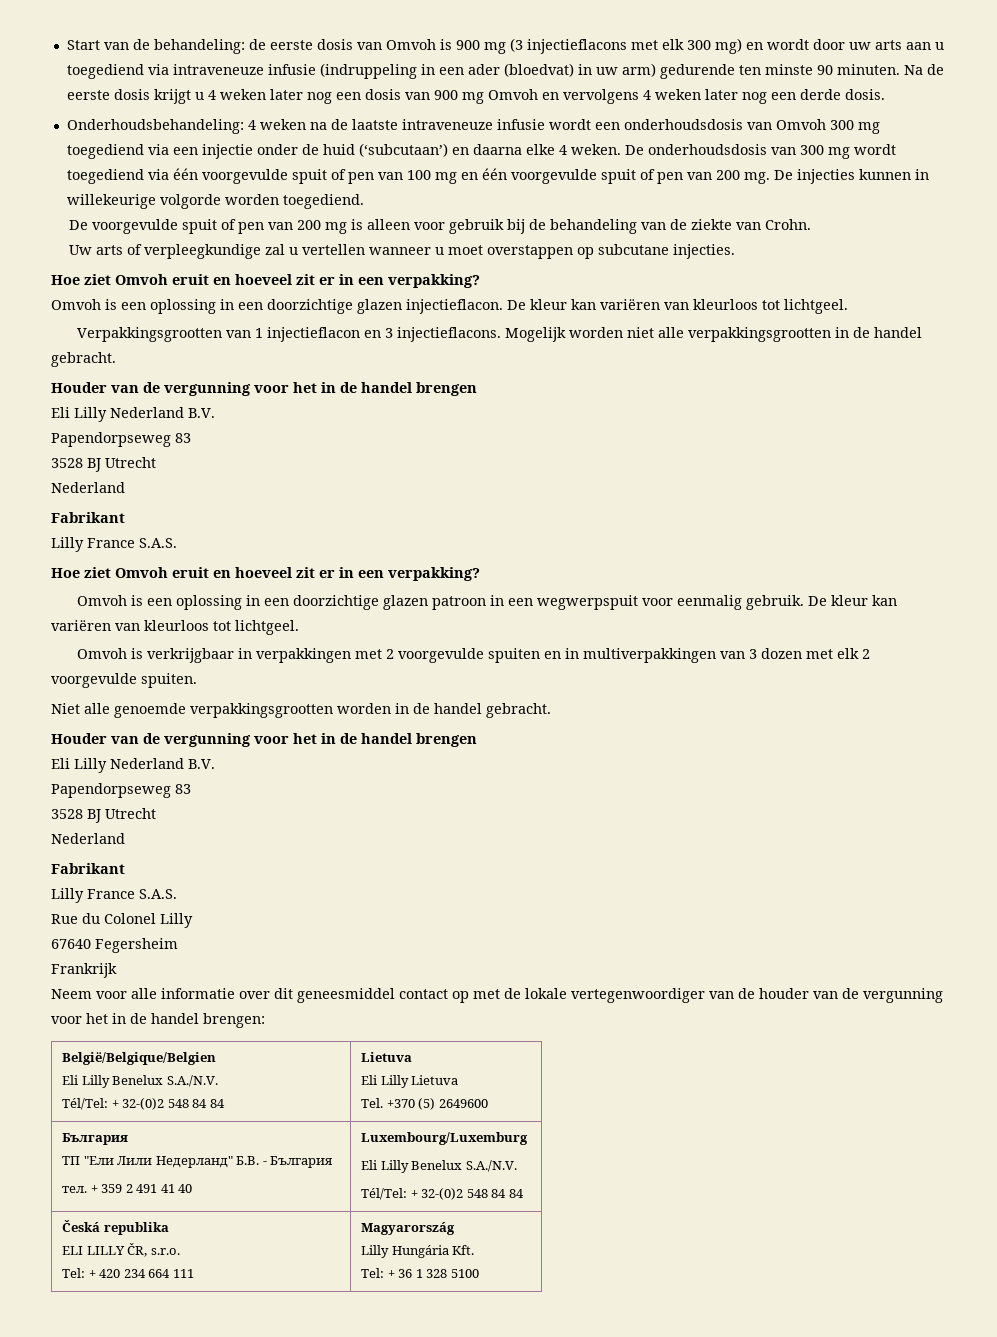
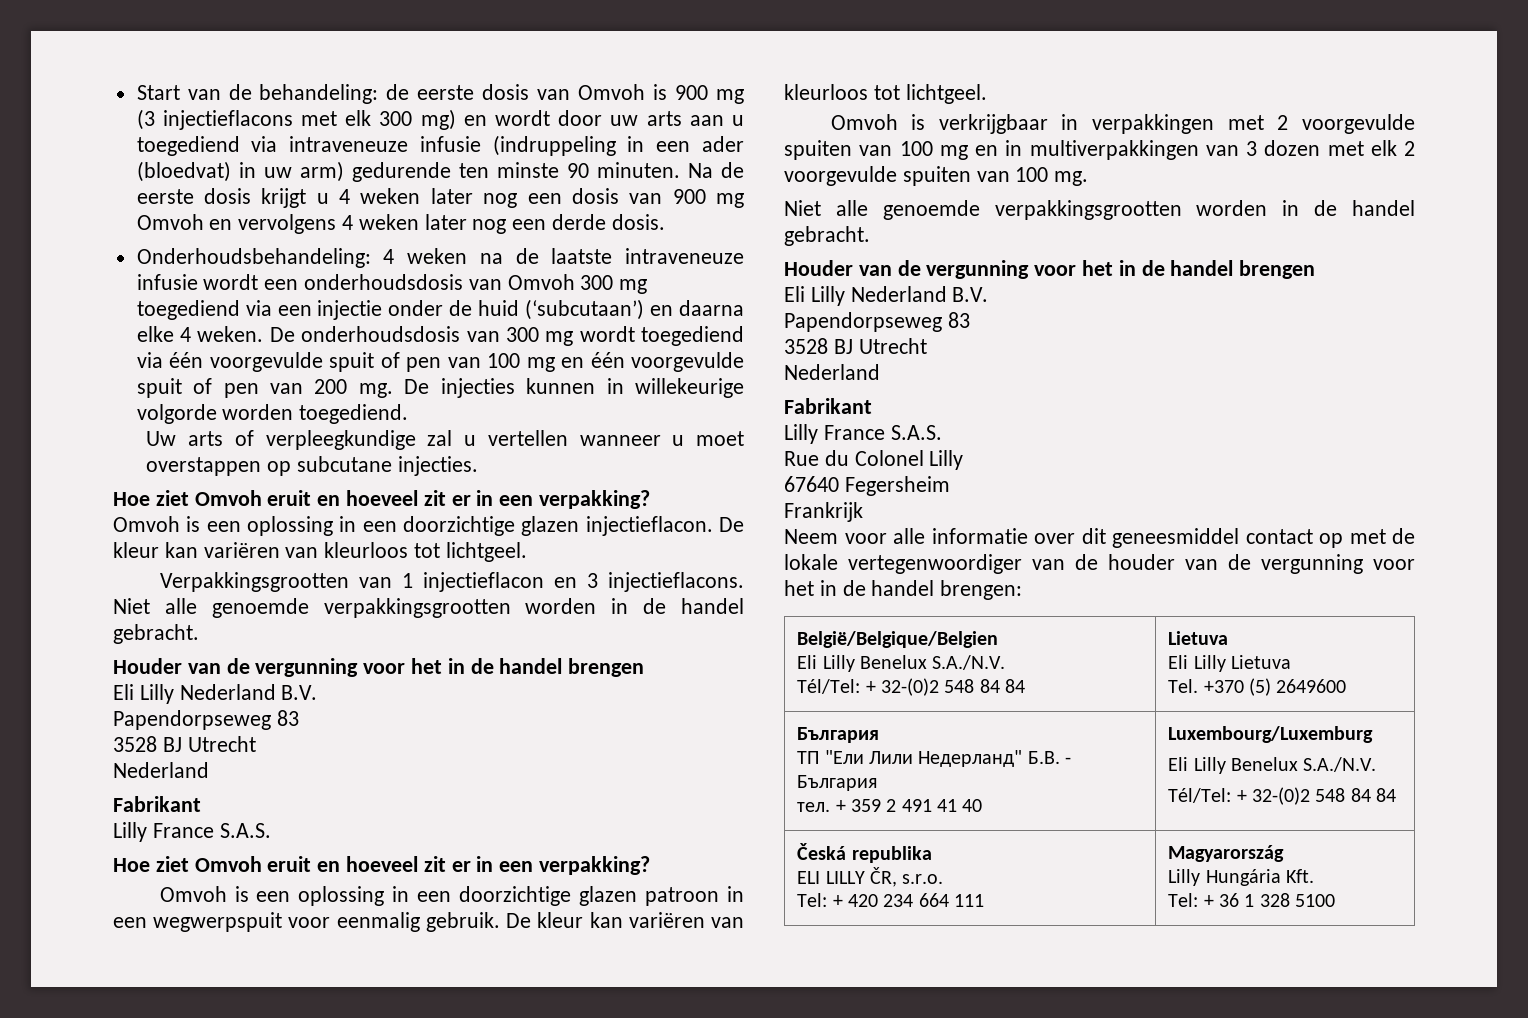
- De voorgevulde spuit of pen van 200 mg is alleen voor gebruik bij de behandeling van de ziekte van Crohn.
- Verpakkingsgrootten van 1 injectieflacon en 3 injectieflacons. Mogelijk worden niet alle verpakkingsgrootten in de handel gebracht.
+ Verpakkingsgrootten van 1 injectieflacon en 3 injectieflacons. Niet alle genoemde verpakkingsgrootten worden in de handel gebracht.
- Omvoh is verkrijgbaar in verpakkingen met 2 voorgevulde spuiten en in multiverpakkingen van 3 dozen met elk 2 voorgevulde spuiten.
+ Omvoh is verkrijgbaar in verpakkingen met 2 voorgevulde spuiten van 100 mg en in multiverpakkingen van 3 dozen met elk 2 voorgevulde spuiten van 100 mg.

